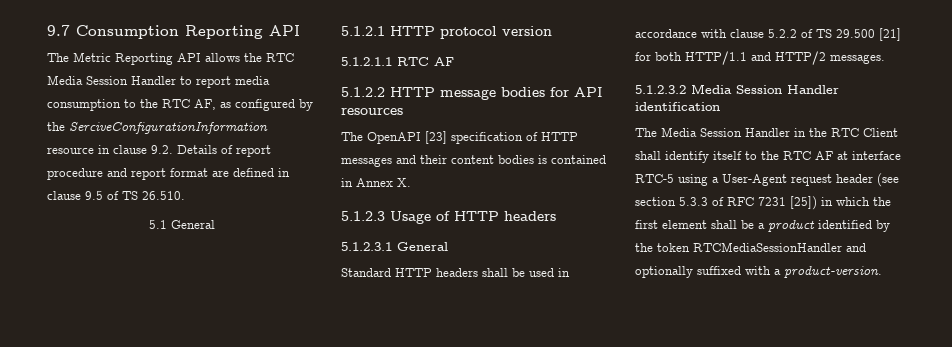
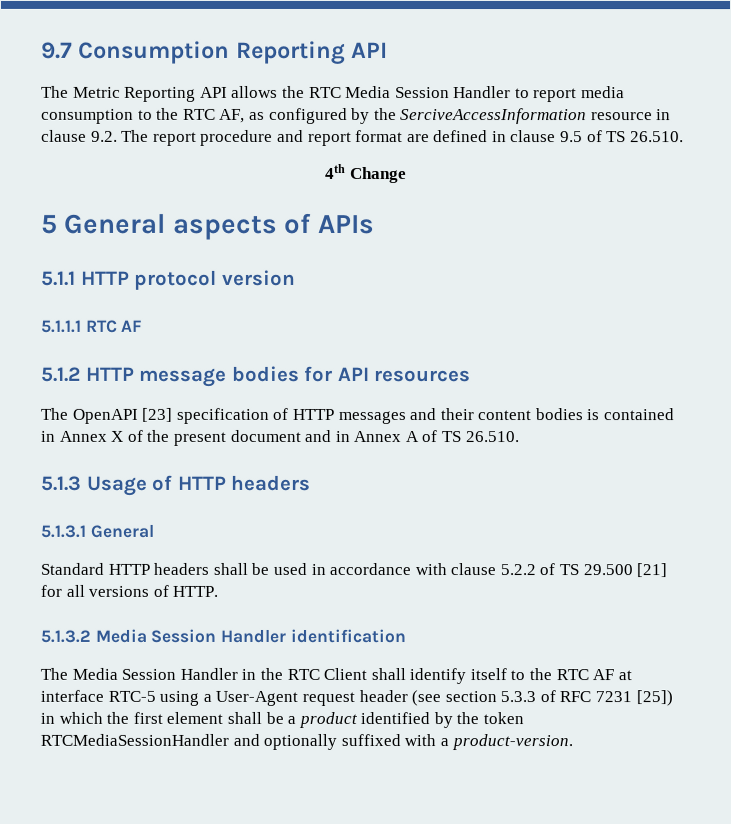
- The Metric Reporting API allows the RTC Media Session Handler to report media consumption to the RTC AF, as configured by the SerciveConfigurationInformation resource in clause 9.2. Details of report procedure and report format are defined in clause 9.5 of TS 26.510.
+ The Metric Reporting API allows the RTC Media Session Handler to report media consumption to the RTC AF, as configured by the SerciveAccessInformation resource in clause 9.2. The report procedure and report format are defined in clause 9.5 of TS 26.510.
- 5.1 General
- 5.1.2.1 HTTP protocol version
+ 4th Change
+ 5 General aspects of APIs
+ 5.1.1 HTTP protocol version
- 5.1.2.1.1 RTC AF
+ 5.1.1.1 RTC AF
- 5.1.2.2 HTTP message bodies for API resources
+ 5.1.2 HTTP message bodies for API resources
- The OpenAPI [23] specification of HTTP messages and their content bodies is contained in Annex X.
- 5.1.2.3 Usage of HTTP headers
+ The OpenAPI [23] specification of HTTP messages and their content bodies is contained in Annex X of the present document and in Annex A of TS 26.510.
+ 5.1.3 Usage of HTTP headers
- 5.1.2.3.1 General
+ 5.1.3.1 General
- Standard HTTP headers shall be used in accordance with clause 5.2.2 of TS 29.500 [21] for both HTTP/1.1 and HTTP/2 messages.
- 5.1.2.3.2 Media Session Handler identification
+ Standard HTTP headers shall be used in accordance with clause 5.2.2 of TS 29.500 [21] for all versions of HTTP.
+ 5.1.3.2 Media Session Handler identification

